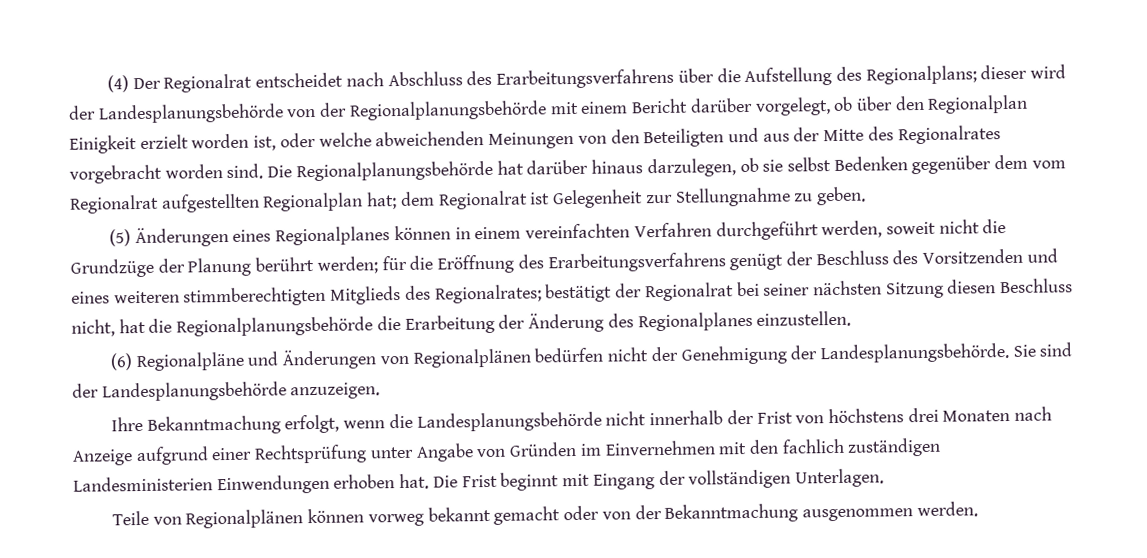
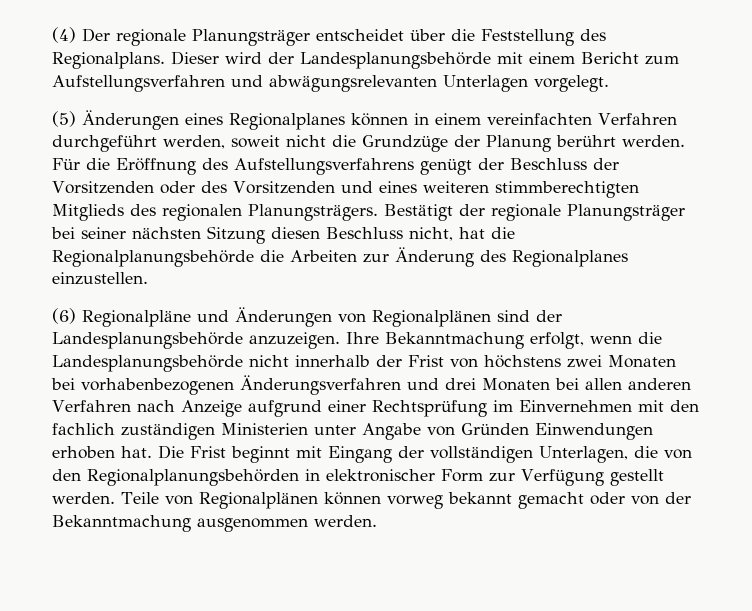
- (4) Der Regionalrat entscheidet nach Abschluss des Erarbeitungsverfahrens über die Aufstellung des Regionalplans; dieser wird der Landesplanungsbehörde von der Regionalplanungsbehörde mit einem Bericht darüber vorgelegt, ob über den Regionalplan Einigkeit erzielt worden ist, oder welche abweichenden Meinungen von den Beteiligten und aus der Mitte des Regionalrates vorgebracht worden sind. Die Regionalplanungsbehörde hat darüber hinaus darzulegen, ob sie selbst Bedenken gegenüber dem vom Regionalrat aufgestellten Regionalplan hat; dem Regionalrat ist Gelegenheit zur Stellungnahme zu geben.
+ (4) Der regionale Planungsträger entscheidet über die Feststellung des Regionalplans. Dieser wird der Landesplanungsbehörde mit einem Bericht zum Aufstellungsverfahren und abwägungsrelevanten Unterlagen vorgelegt.
- (5) Änderungen eines Regionalplanes können in einem vereinfachten Verfahren durchgeführt werden, soweit nicht die Grundzüge der Planung berührt werden; für die Eröffnung des Erarbeitungsverfahrens genügt der Beschluss des Vorsitzenden und eines weiteren stimmberechtigten Mitglieds des Regionalrates; bestätigt der Regionalrat bei seiner nächsten Sitzung diesen Beschluss nicht, hat die Regionalplanungsbehörde die Erarbeitung der Änderung des Regionalplanes einzustellen.
+ (5) Änderungen eines Regionalplanes können in einem vereinfachten Verfahren durchgeführt werden, soweit nicht die Grundzüge der Planung berührt werden. Für die Eröffnung des Aufstellungsverfahrens genügt der Beschluss der Vorsitzenden oder des Vorsitzenden und eines weiteren stimmberechtigten Mitglieds des regionalen Planungsträgers. Bestätigt der regionale Planungsträger bei seiner nächsten Sitzung diesen Beschluss nicht, hat die Regionalplanungsbehörde die Arbeiten zur Änderung des Regionalplanes einzustellen.
- (6) Regionalpläne und Änderungen von Regionalplänen bedürfen nicht der Genehmigung der Landesplanungsbehörde. Sie sind der Landesplanungsbehörde anzuzeigen.
- Ihre Bekanntmachung erfolgt, wenn die Landesplanungsbehörde nicht innerhalb der Frist von höchstens drei Monaten nach Anzeige aufgrund einer Rechtsprüfung unter Angabe von Gründen im Einvernehmen mit den fachlich zuständigen Landesministerien Einwendungen erhoben hat.
+ (6) Regionalpläne und Änderungen von Regionalplänen sind der Landesplanungsbehörde anzuzeigen. Ihre Bekanntmachung erfolgt, wenn die Landesplanungsbehörde nicht innerhalb der Frist von höchstens zwei Monaten bei vorhabenbezogenen Änderungsverfahren und drei Monaten bei allen anderen Verfahren nach Anzeige aufgrund einer Rechtsprüfung im Einvernehmen mit den fachlich zuständigen Ministerien unter Angabe von Gründen Einwendungen erhoben hat.
- Die Frist beginnt mit Eingang der vollständigen Unterlagen.
- Teile von Regionalplänen können vorweg bekannt gemacht oder von der Bekanntmachung ausgenommen werden.
+ Die Frist beginnt mit Eingang der vollständigen Unterlagen, die von den Regionalplanungsbehörden in elektronischer Form zur Verfügung gestellt werden. Teile von Regionalplänen können vorweg bekannt gemacht oder von der Bekanntmachung ausgenommen werden.

